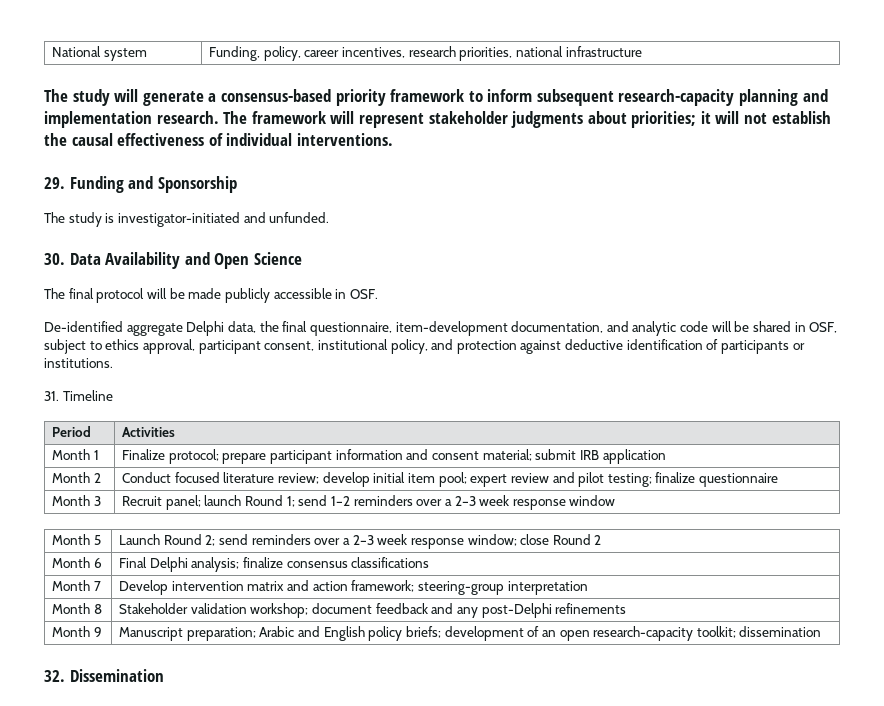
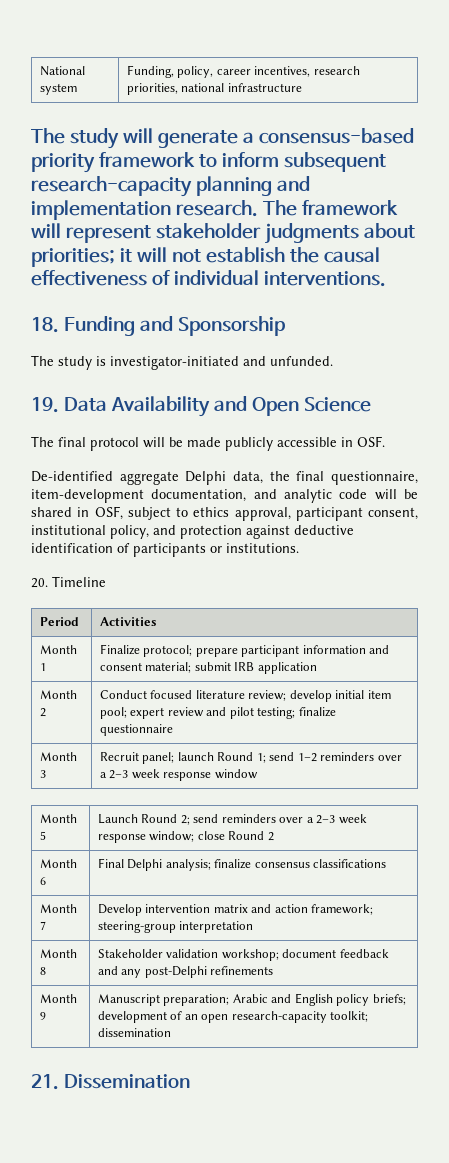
- 29. Funding and Sponsorship
+ 18. Funding and Sponsorship
- 30. Data Availability and Open Science
+ 19. Data Availability and Open Science
- 31. Timeline
+ 20. Timeline
- 32. Dissemination
+ 21. Dissemination

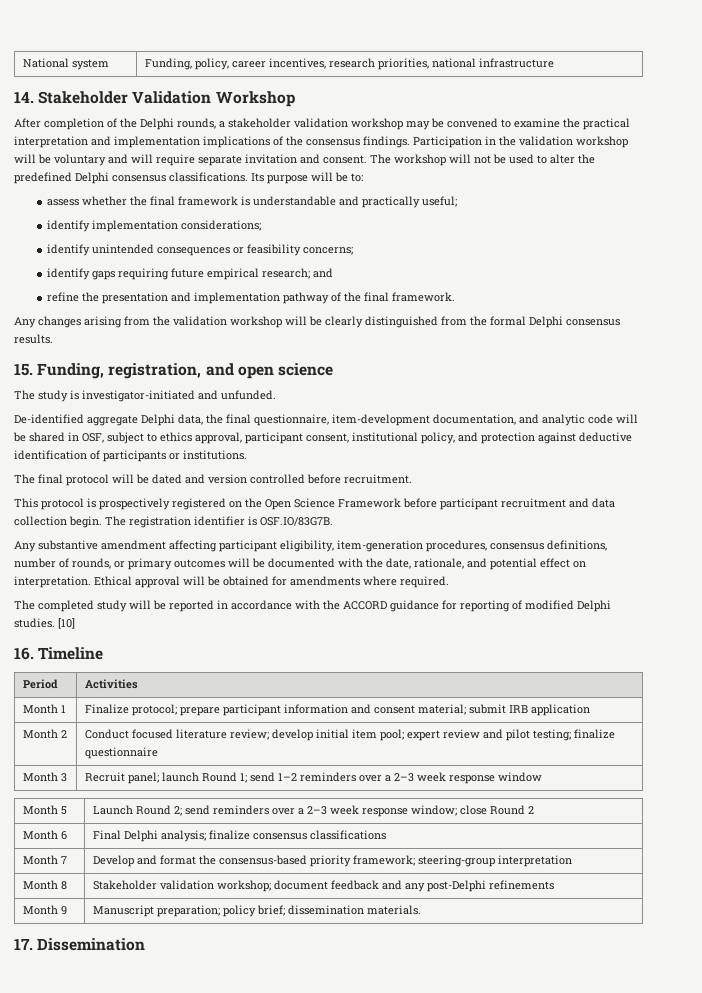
- The study will generate a consensus-based priority framework to inform subsequent research-capacity planning and implementation research. The framework will represent stakeholder judgments about priorities; it will not establish the causal effectiveness of individual interventions.
- 18. Funding and Sponsorship
+ 14. Stakeholder Validation Workshop
+ After completion of the Delphi rounds, a stakeholder validation workshop may be convened to examine the practical interpretation and implementation implications of the consensus findings. Participation in the validation workshop will be voluntary and will require separate invitation and consent. The workshop will not be used to alter the predefined Delphi consensus classifications. Its purpose will be to:
+ assess whether the final framework is understandable and practically useful;
+ identify implementation considerations;
+ identify unintended consequences or feasibility concerns;
+ identify gaps requiring future empirical research; and
+ refine the presentation and implementation pathway of the final framework.
+ Any changes arising from the validation workshop will be clearly distinguished from the formal Delphi consensus results.
+ 15. Funding, registration, and open science
- 19. Data Availability and Open Science
- The final protocol will be made publicly accessible in OSF.
- 20. Timeline
+ The final protocol will be dated and version controlled before recruitment.
+ This protocol is prospectively registered on the Open Science Framework before participant recruitment and data collection begin. The registration identifier is OSF.IO/83G7B.
+ Any substantive amendment affecting participant eligibility, item-generation procedures, consensus definitions, number of rounds, or primary outcomes will be documented with the date, rationale, and potential effect on interpretation. Ethical approval will be obtained for amendments where required.
+ The completed study will be reported in accordance with the ACCORD guidance for reporting of modified Delphi studies. [10]
+ 16. Timeline
- Month 7 | Develop intervention matrix and action framework; steering-group interpretation
+ Month 7 | Develop and format the consensus-based priority framework; steering-group interpretation
- Month 9 | Manuscript preparation; Arabic and English policy briefs; development of an open research-capacity toolkit; dissemination
- 21. Dissemination
+ Month 9 | Manuscript preparation; policy brief; dissemination materials.
+ 17. Dissemination

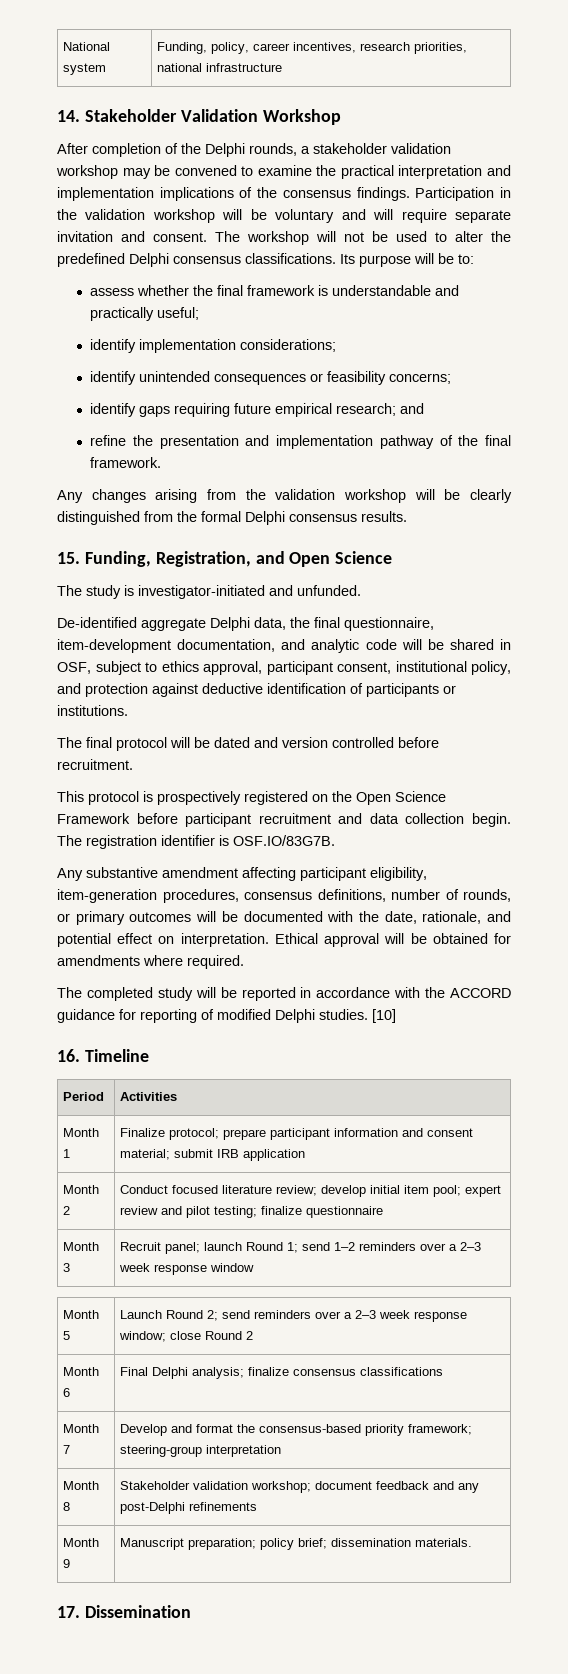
- 15. Funding, registration, and open science
+ 15. Funding, Registration, and Open Science

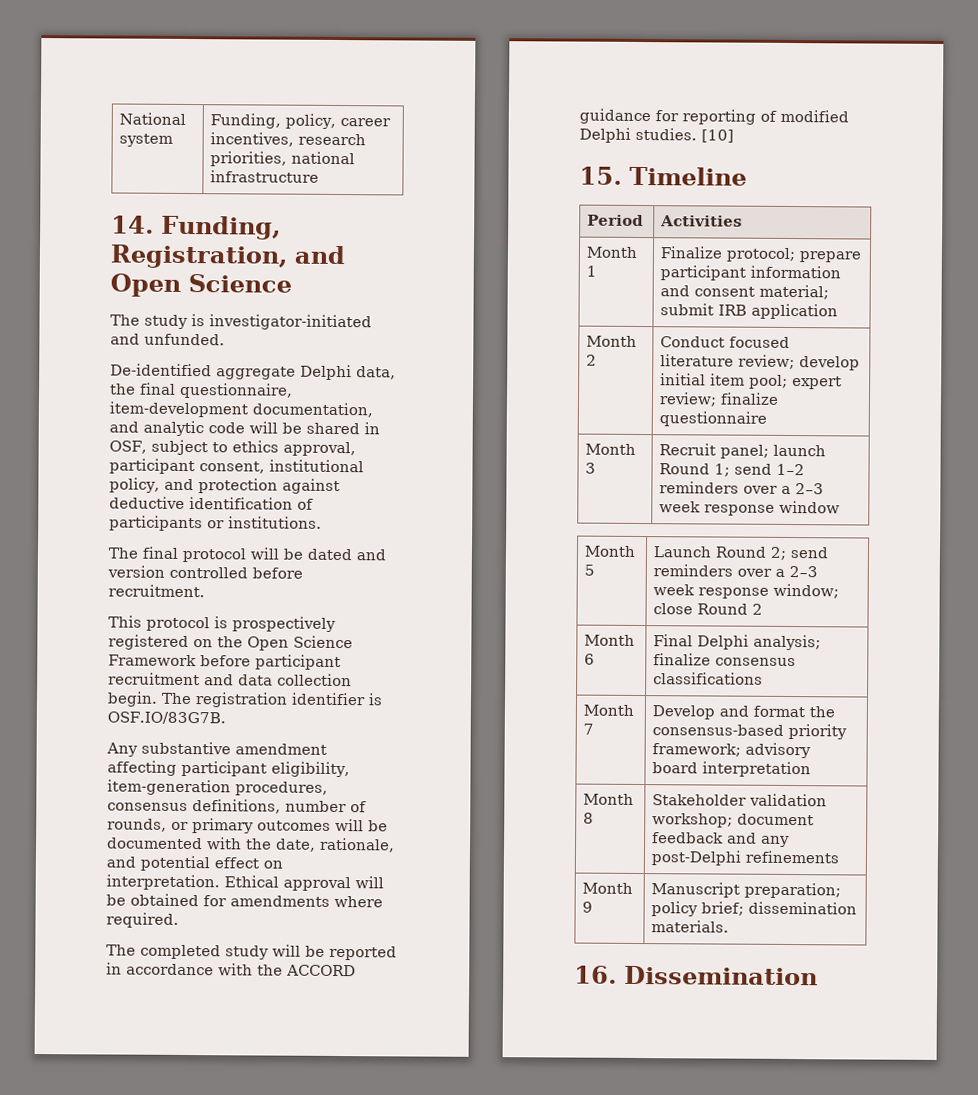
- 14. Stakeholder Validation Workshop
- After completion of the Delphi rounds, a stakeholder validation workshop may be convened to examine the practical interpretation and implementation implications of the consensus findings. Participation in the validation workshop will be voluntary and will require separate invitation and consent. The workshop will not be used to alter the predefined Delphi consensus classifications. Its purpose will be to:
- assess whether the final framework is understandable and practically useful;
- identify implementation considerations;
- identify unintended consequences or feasibility concerns;
- identify gaps requiring future empirical research; and
- refine the presentation and implementation pathway of the final framework.
- Any changes arising from the validation workshop will be clearly distinguished from the formal Delphi consensus results.
- 15. Funding, Registration, and Open Science
+ 14. Funding, Registration, and Open Science
- 16. Timeline
+ 15. Timeline
- Month 2 | Conduct focused literature review; develop initial item pool; expert review and pilot testing; finalize questionnaire
+ Month 2 | Conduct focused literature review; develop initial item pool; expert review; finalize questionnaire
- Month 7 | Develop and format the consensus-based priority framework; steering-group interpretation
+ Month 7 | Develop and format the consensus-based priority framework; advisory board interpretation
- 17. Dissemination
+ 16. Dissemination

